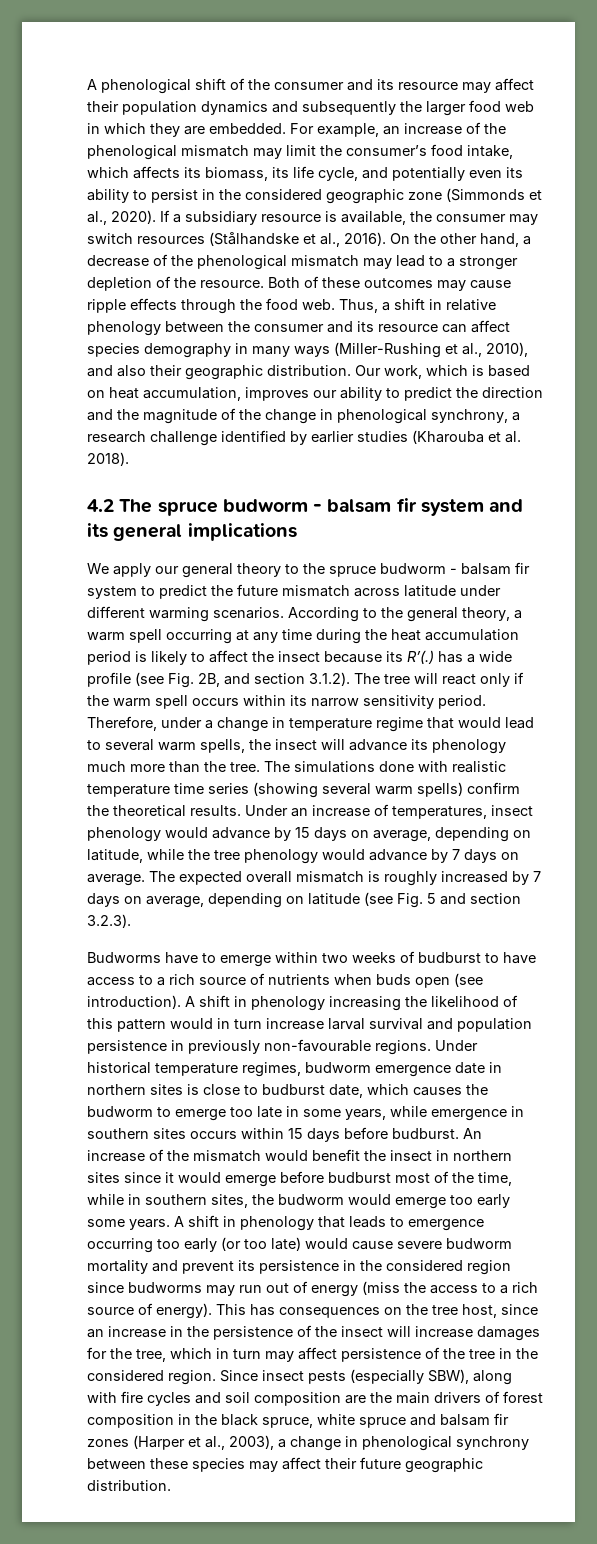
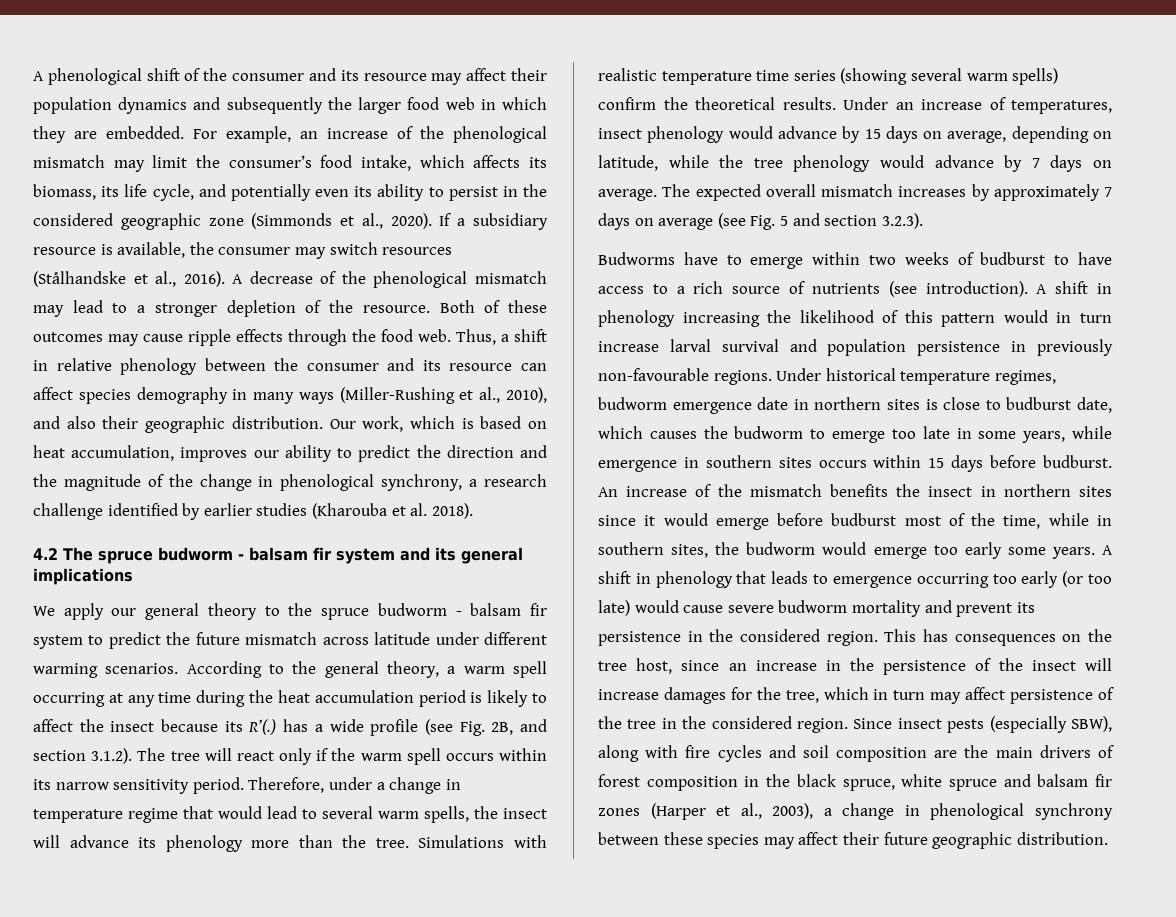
- On the other hand, a decrease of the phenological mismatch may lead to a stronger depletion of the resource.
+ A decrease of the phenological mismatch may lead to a stronger depletion of the resource.
- Therefore, under a change in temperature regime that would lead to several warm spells, the insect will advance its phenology much more than the tree.
+ Therefore, under a change in temperature regime that would lead to several warm spells, the insect will advance its phenology more than the tree.
- The simulations done with realistic temperature time series (showing several warm spells) confirm the theoretical results.
+ Simulations with realistic temperature time series (showing several warm spells) confirm the theoretical results.
- The expected overall mismatch is roughly increased by 7 days on average, depending on latitude (see Fig. 5 and section 3.2.3).
+ The expected overall mismatch increases by approximately 7 days on average (see Fig. 5 and section 3.2.3).
- Budworms have to emerge within two weeks of budburst to have access to a rich source of nutrients when buds open (see introduction).
+ Budworms have to emerge within two weeks of budburst to have access to a rich source of nutrients (see introduction).
- An increase of the mismatch would benefit the insect in northern sites since it would emerge before budburst most of the time, while in southern sites, the budworm would emerge too early some years.
+ An increase of the mismatch benefits the insect in northern sites since it would emerge before budburst most of the time, while in southern sites, the budworm would emerge too early some years.
- A shift in phenology that leads to emergence occurring too early (or too late) would cause severe budworm mortality and prevent its persistence in the considered region since budworms may run out of energy (miss the access to a rich source of energy).
+ A shift in phenology that leads to emergence occurring too early (or too late) would cause severe budworm mortality and prevent its persistence in the considered region.

